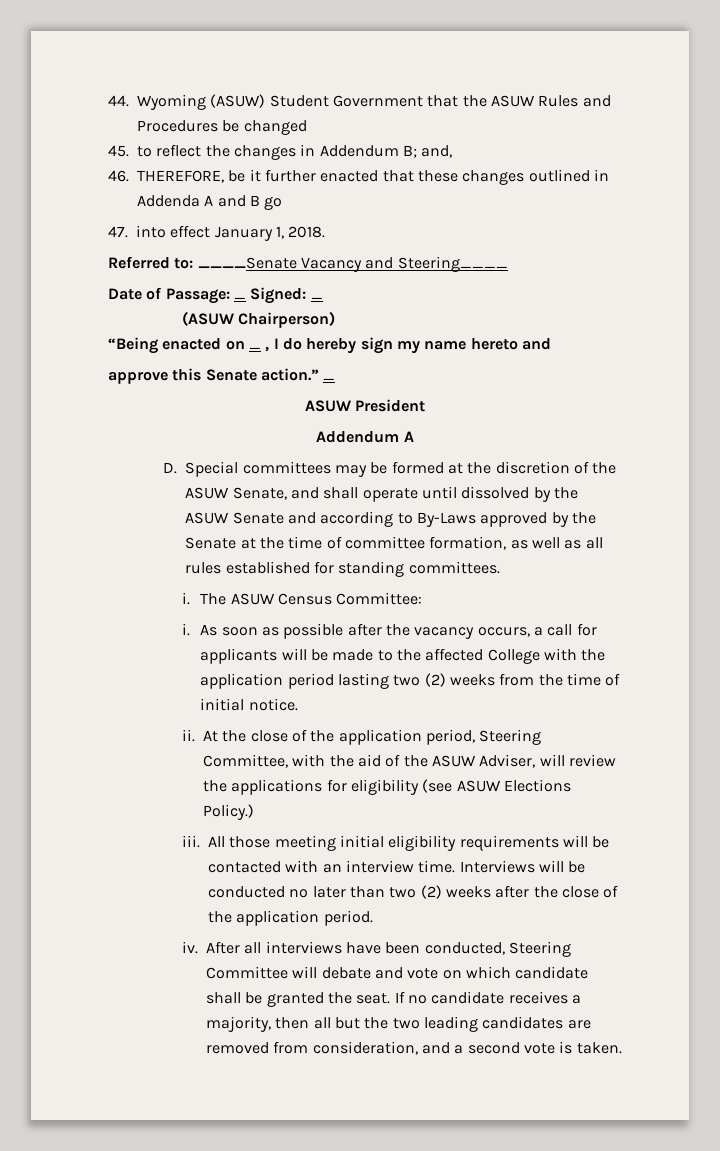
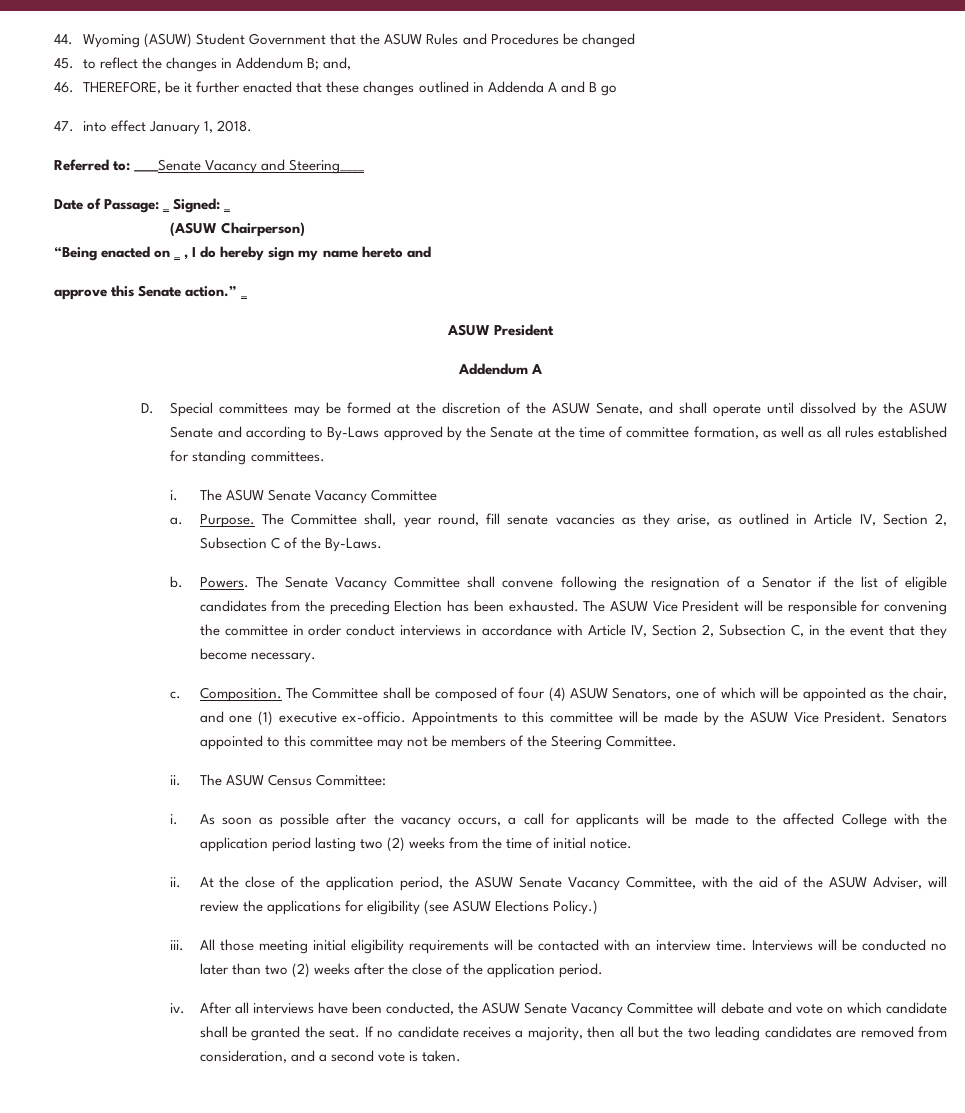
- The ASUW Census Committee:
+ The ASUW Senate Vacancy Committee
+ a. Purpose. The Committee shall, year round, fill senate vacancies as they arise, as outlined in Article IV, Section 2, Subsection C of the By-Laws.
+ b. Powers. The Senate Vacancy Committee shall convene following the resignation of a Senator if the list of eligible candidates from the preceding Election has been exhausted. The ASUW Vice President will be responsible for convening the committee in order conduct interviews in accordance with Article IV, Section 2, Subsection C, in the event that they become necessary.
+ c. Composition. The Committee shall be composed of four (4) ASUW Senators, one of which will be appointed as the chair, and one (1) executive ex-officio. Appointments to this committee will be made by the ASUW Vice President. Senators appointed to this committee may not be members of the Steering Committee.
+ ii. The ASUW Census Committee:
- At the close of the application period, Steering Committee, with the aid of the ASUW Adviser, will review the applications for eligibility (see ASUW Elections Policy.)
+ At the close of the application period, the ASUW Senate Vacancy Committee, with the aid of the ASUW Adviser, will review the applications for eligibility (see ASUW Elections Policy.)
- After all interviews have been conducted, Steering Committee will debate and vote on which candidate shall be granted the seat.
+ After all interviews have been conducted, the ASUW Senate Vacancy Committee will debate and vote on which candidate shall be granted the seat.

